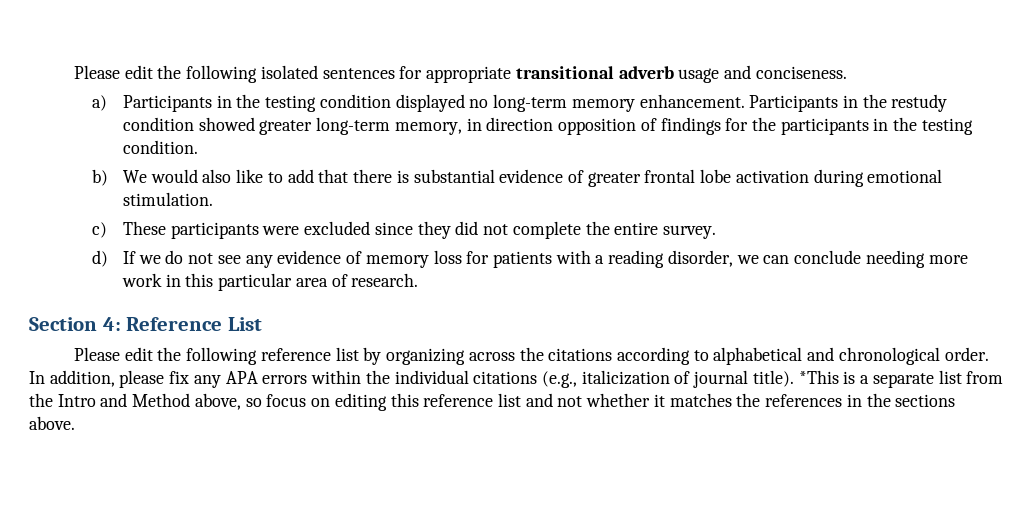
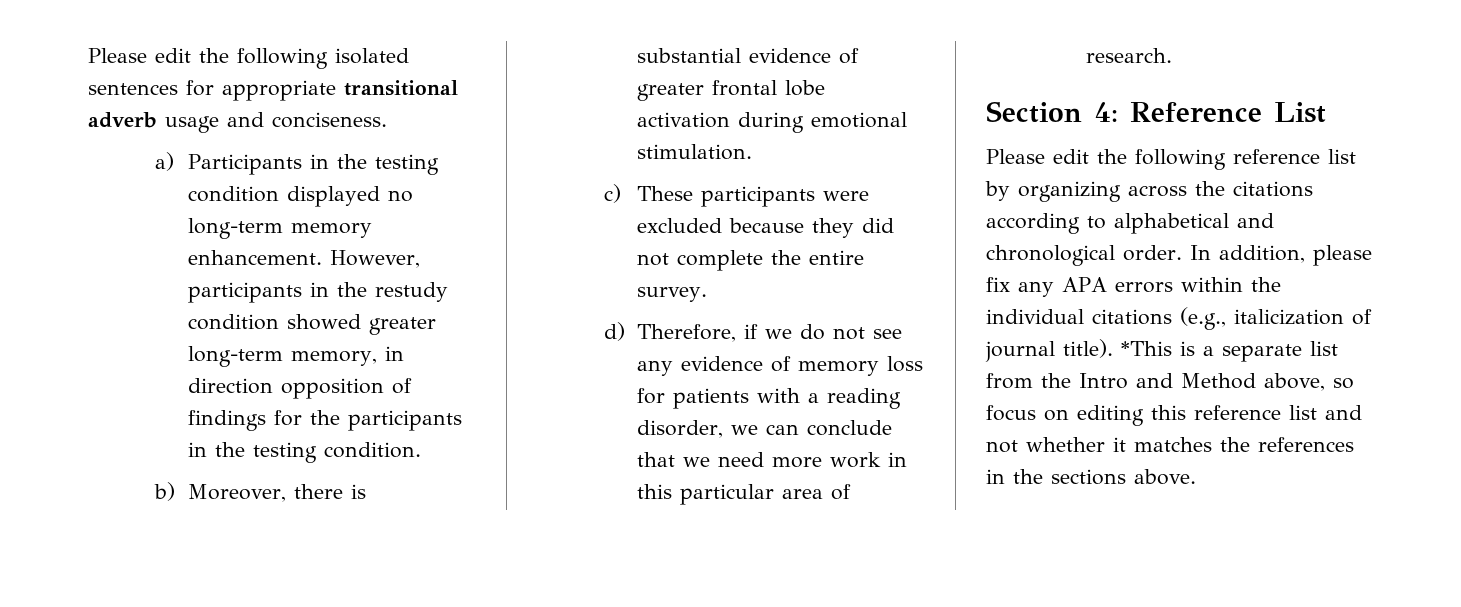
- Participants in the restudy condition showed greater long-term memory, in direction opposition of findings for the participants in the testing condition.
+ However, participants in the restudy condition showed greater long-term memory, in direction opposition of findings for the participants in the testing condition.
- b) We would also like to add that there is substantial evidence of greater frontal lobe activation during emotional stimulation.
+ b) Moreover, there is substantial evidence of greater frontal lobe activation during emotional stimulation.
- c) These participants were excluded since they did not complete the entire survey.
+ c) These participants were excluded because they did not complete the entire survey.
- d) If we do not see any evidence of memory loss for patients with a reading disorder, we can conclude needing more work in this particular area of research.
+ d) Therefore, if we do not see any evidence of memory loss for patients with a reading disorder, we can conclude that we need more work in this particular area of research.

